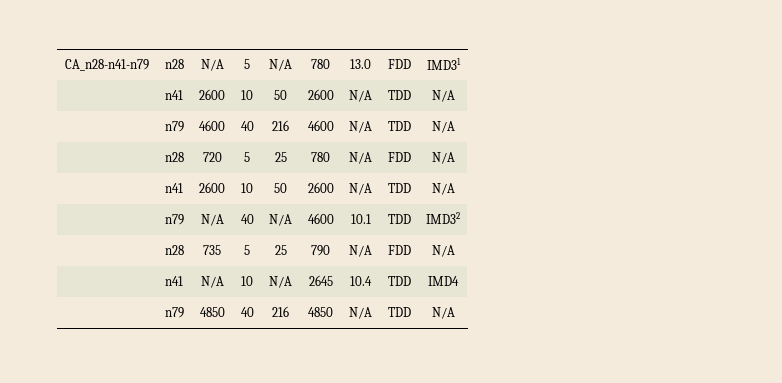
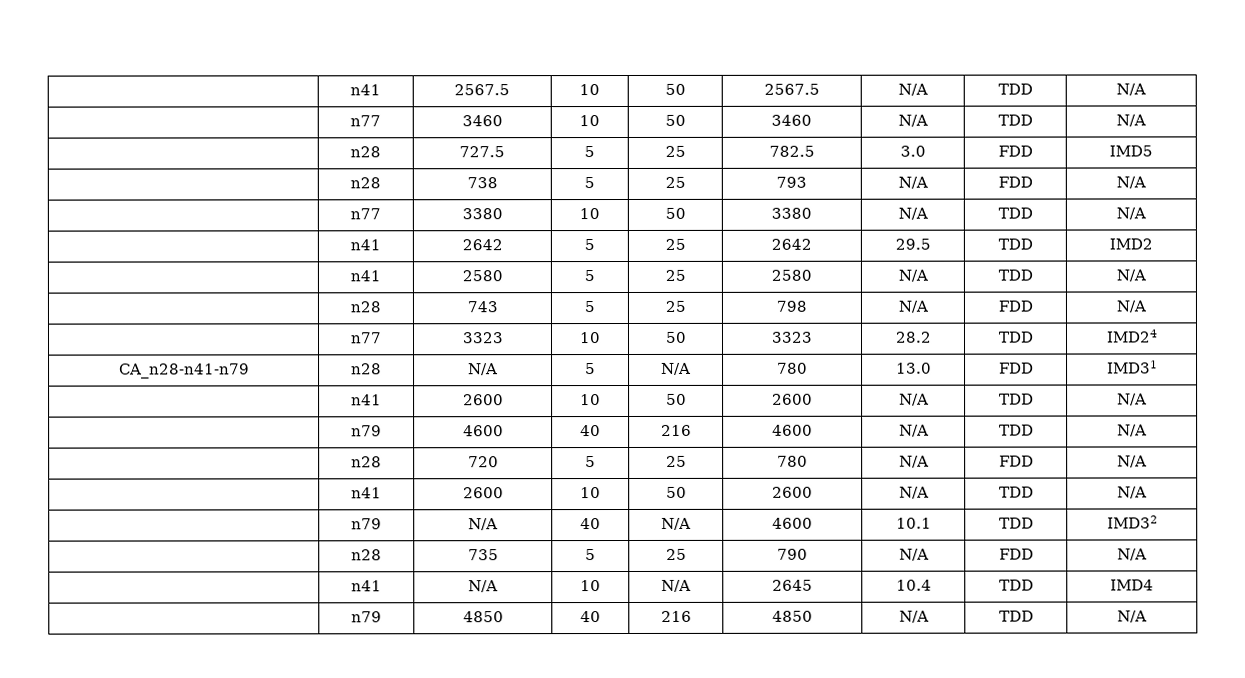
+ | n41 | 2567.5 | 10 | 50 | 2567.5 | N/A | TDD | N/A
+ | n77 | 3460 | 10 | 50 | 3460 | N/A | TDD | N/A
+ | n28 | 727.5 | 5 | 25 | 782.5 | 3.0 | FDD | IMD5
+ | n28 | 738 | 5 | 25 | 793 | N/A | FDD | N/A
+ | n77 | 3380 | 10 | 50 | 3380 | N/A | TDD | N/A
+ | n41 | 2642 | 5 | 25 | 2642 | 29.5 | TDD | IMD2
+ | n41 | 2580 | 5 | 25 | 2580 | N/A | TDD | N/A
+ | n28 | 743 | 5 | 25 | 798 | N/A | FDD | N/A
+ | n77 | 3323 | 10 | 50 | 3323 | 28.2 | TDD | IMD24

